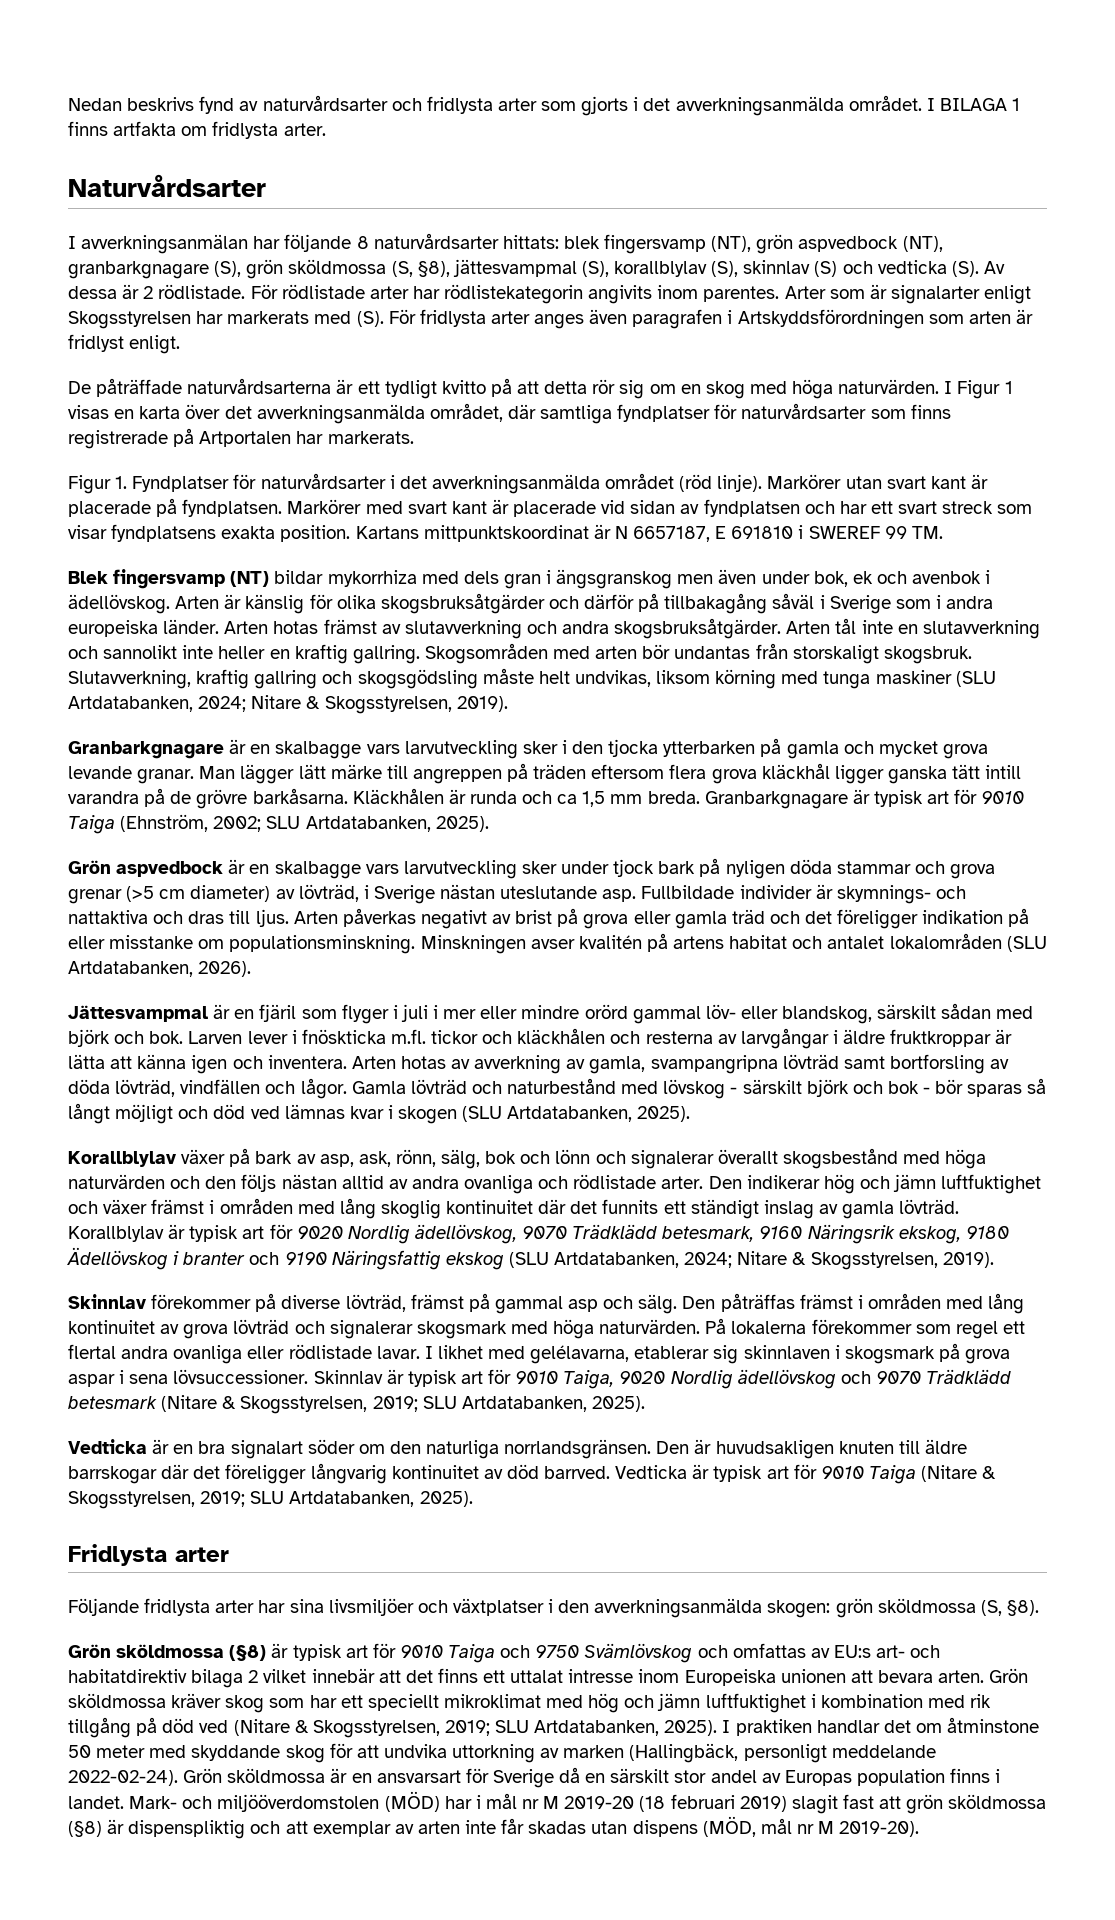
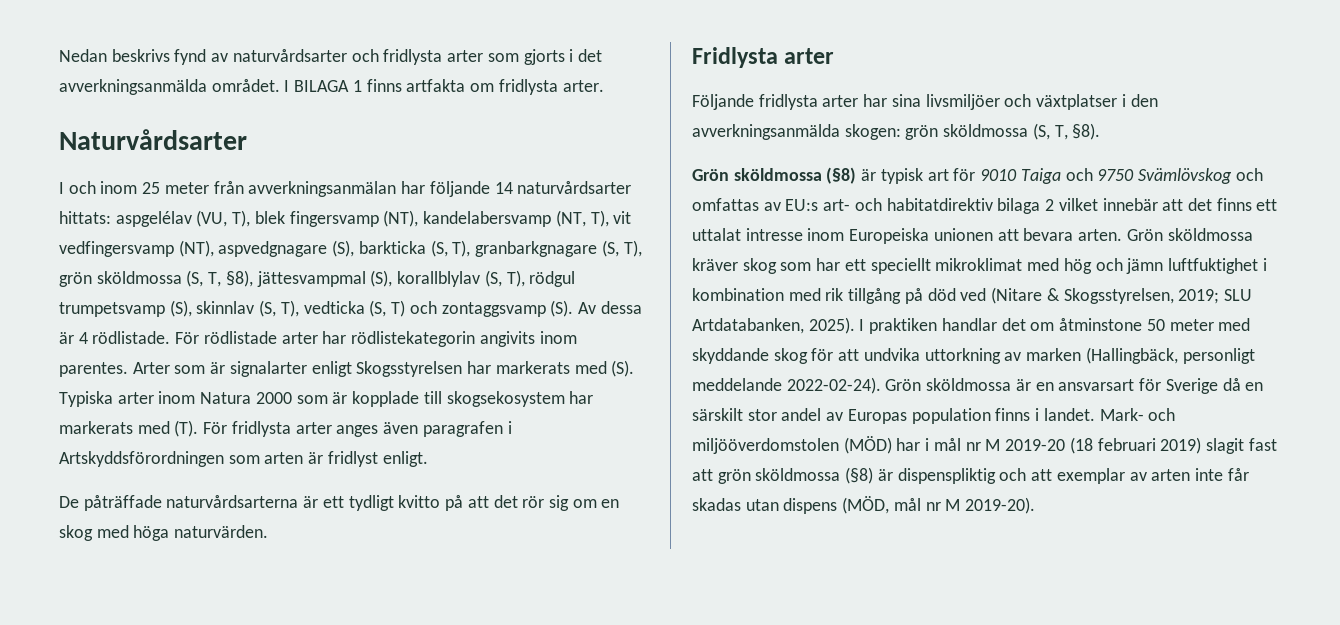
- I avverkningsanmälan har följande 8 naturvårdsarter hittats: blek fingersvamp (NT), grön aspvedbock (NT), granbarkgnagare (S), grön sköldmossa (S, §8), jättesvampmal (S), korallblylav (S), skinnlav (S) och vedticka (S). Av dessa är 2 rödlistade.
+ I och inom 25 meter från avverkningsanmälan har följande 14 naturvårdsarter hittats: aspgelélav (VU, T), blek fingersvamp (NT), kandelabersvamp (NT, T), vit vedfingersvamp (NT), aspvedgnagare (S), barkticka (S, T), granbarkgnagare (S, T), grön sköldmossa (S, T, §8), jättesvampmal (S), korallblylav (S, T), rödgul trumpetsvamp (S), skinnlav (S, T), vedticka (S, T) och zontaggsvamp (S). Av dessa är 4 rödlistade.
- Arter som är signalarter enligt Skogsstyrelsen har markerats med (S). För fridlysta arter anges även paragrafen i Artskyddsförordningen som arten är fridlyst enligt.
+ Arter som är signalarter enligt Skogsstyrelsen har markerats med (S). Typiska arter inom Natura 2000 som är kopplade till skogsekosystem har markerats med (T). För fridlysta arter anges även paragrafen i Artskyddsförordningen som arten är fridlyst enligt.
- De påträffade naturvårdsarterna är ett tydligt kvitto på att detta rör sig om en skog med höga naturvärden. I Figur 1 visas en karta över det avverkningsanmälda området, där samtliga fyndplatser för naturvårdsarter som finns registrerade på Artportalen har markerats.
- Figur 1. Fyndplatser för naturvårdsarter i det avverkningsanmälda området (röd linje). Markörer utan svart kant är placerade på fyndplatsen. Markörer med svart kant är placerade vid sidan av fyndplatsen och har ett svart streck som visar fyndplatsens exakta position. Kartans mittpunktskoordinat är N 6657187, E 691810 i SWEREF 99 TM.
- Blek fingersvamp (NT) bildar mykorrhiza med dels gran i ängsgranskog men även under bok, ek och avenbok i ädellövskog. Arten är känslig för olika skogsbruksåtgärder och därför på tillbakagång såväl i Sverige som i andra europeiska länder. Arten hotas främst av slutavverkning och andra skogsbruksåtgärder. Arten tål inte en slutavverkning och sannolikt inte heller en kraftig gallring. Skogsområden med arten bör undantas från storskaligt skogsbruk. Slutavverkning, kraftig gallring och skogsgödsling måste helt undvikas, liksom körning med tunga maskiner (SLU Artdatabanken, 2024; Nitare & Skogsstyrelsen, 2019).
- Granbarkgnagare är en skalbagge vars larvutveckling sker i den tjocka ytterbarken på gamla och mycket grova levande granar. Man lägger lätt märke till angreppen på träden eftersom flera grova kläckhål ligger ganska tätt intill varandra på de grövre barkåsarna. Kläckhålen är runda och ca 1,5 mm breda. Granbarkgnagare är typisk art för 9010 Taiga (Ehnström, 2002; SLU Artdatabanken, 2025).
- Grön aspvedbock är en skalbagge vars larvutveckling sker under tjock bark på nyligen döda stammar och grova grenar (>5 cm diameter) av lövträd, i Sverige nästan uteslutande asp. Fullbildade individer är skymnings- och nattaktiva och dras till ljus. Arten påverkas negativt av brist på grova eller gamla träd och det föreligger indikation på eller misstanke om populationsminskning. Minskningen avser kvalitén på artens habitat och antalet lokalområden (SLU Artdatabanken, 2026).
- Jättesvampmal är en fjäril som flyger i juli i mer eller mindre orörd gammal löv- eller blandskog, särskilt sådan med björk och bok. Larven lever i fnöskticka m.fl. tickor och kläckhålen och resterna av larvgångar i äldre fruktkroppar är lätta att känna igen och inventera. Arten hotas av avverkning av gamla, svampangripna lövträd samt bortforsling av döda lövträd, vindfällen och lågor. Gamla lövträd och naturbestånd med lövskog - särskilt björk och bok - bör sparas så långt möjligt och död ved lämnas kvar i skogen (SLU Artdatabanken, 2025).
- Korallblylav växer på bark av asp, ask, rönn, sälg, bok och lönn och signalerar överallt skogsbestånd med höga naturvärden och den följs nästan alltid av andra ovanliga och rödlistade arter. Den indikerar hög och jämn luftfuktighet och växer främst i områden med lång skoglig kontinuitet där det funnits ett ständigt inslag av gamla lövträd. Korallblylav är typisk art för 9020 Nordlig ädellövskog, 9070 Trädklädd betesmark, 9160 Näringsrik ekskog, 9180 Ädellövskog i branter och 9190 Näringsfattig ekskog (SLU Artdatabanken, 2024; Nitare & Skogsstyrelsen, 2019).
- Skinnlav förekommer på diverse lövträd, främst på gammal asp och sälg. Den påträffas främst i områden med lång kontinuitet av grova lövträd och signalerar skogsmark med höga naturvärden. På lokalerna förekommer som regel ett flertal andra ovanliga eller rödlistade lavar. I likhet med gelélavarna, etablerar sig skinnlaven i skogsmark på grova aspar i sena lövsuccessioner. Skinnlav är typisk art för 9010 Taiga, 9020 Nordlig ädellövskog och 9070 Trädklädd betesmark (Nitare & Skogsstyrelsen, 2019; SLU Artdatabanken, 2025).
- Vedticka är en bra signalart söder om den naturliga norrlandsgränsen. Den är huvudsakligen knuten till äldre barrskogar där det föreligger långvarig kontinuitet av död barrved. Vedticka är typisk art för 9010 Taiga (Nitare & Skogsstyrelsen, 2019; SLU Artdatabanken, 2025).
+ De påträffade naturvårdsarterna är ett tydligt kvitto på att det rör sig om en skog med höga naturvärden.
- Följande fridlysta arter har sina livsmiljöer och växtplatser i den avverkningsanmälda skogen: grön sköldmossa (S, §8).
+ Följande fridlysta arter har sina livsmiljöer och växtplatser i den avverkningsanmälda skogen: grön sköldmossa (S, T, §8).

